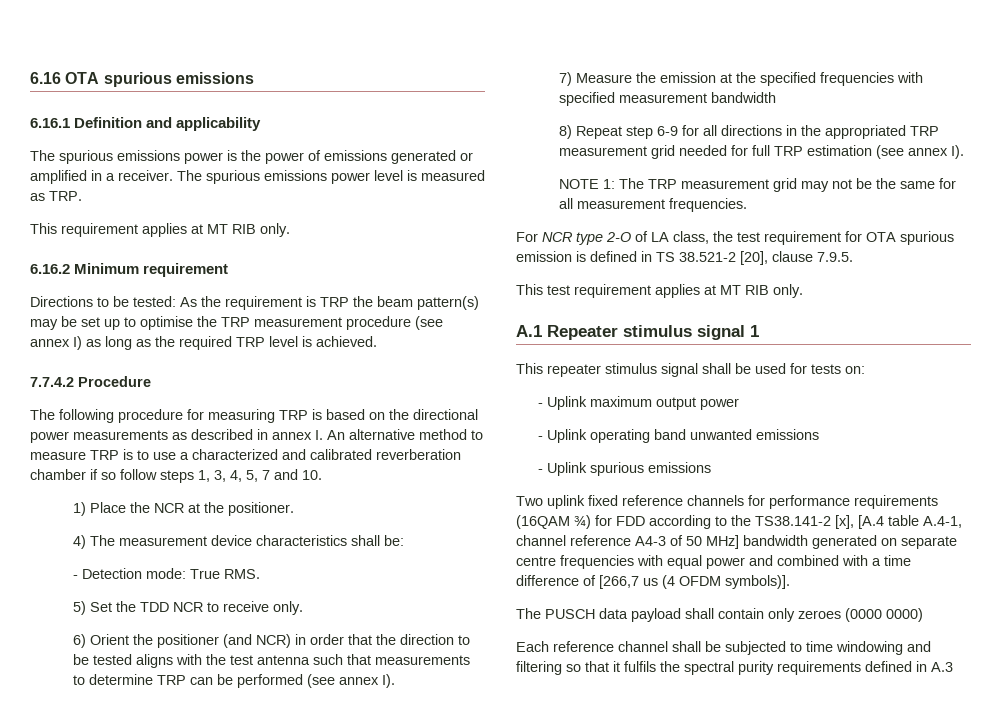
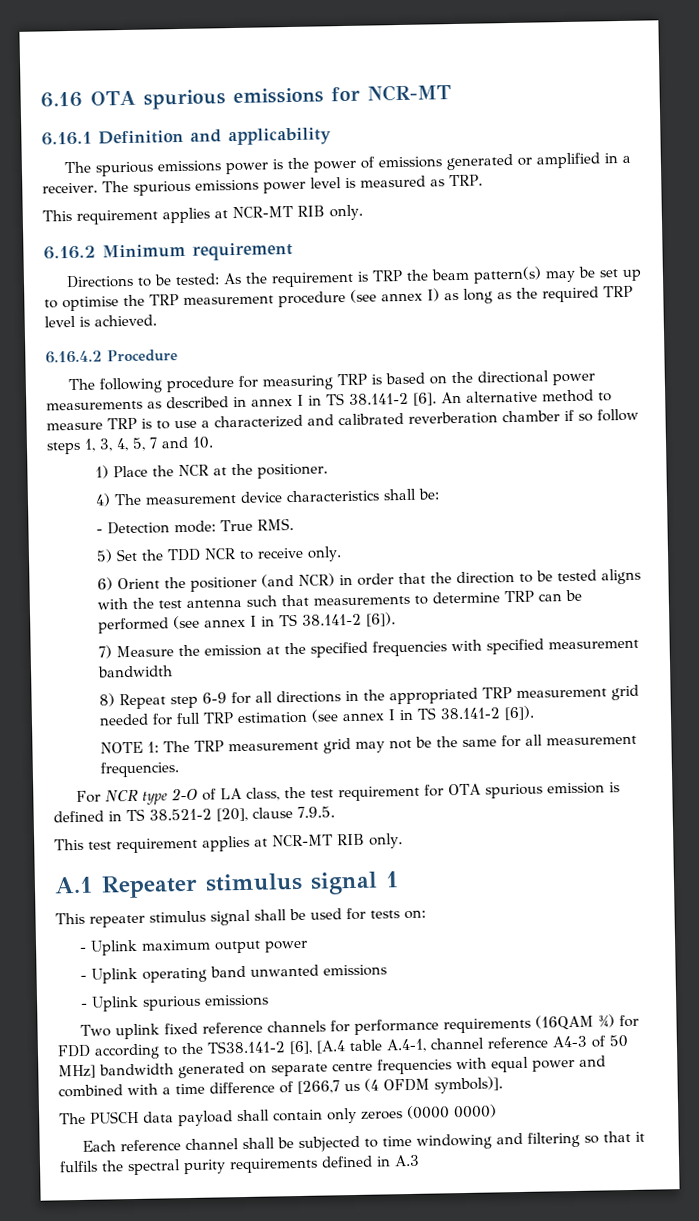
- 6.16 OTA spurious emissions
+ 6.16 OTA spurious emissions for NCR-MT
- This requirement applies at MT RIB only.
+ This requirement applies at NCR-MT RIB only.
- 7.7.4.2 Procedure
+ 6.16.4.2 Procedure
- The following procedure for measuring TRP is based on the directional power measurements as described in annex I. An alternative method to measure TRP is to use a characterized and calibrated reverberation chamber if so follow steps 1, 3, 4, 5, 7 and 10.
+ The following procedure for measuring TRP is based on the directional power measurements as described in annex I in TS 38.141-2 [6]. An alternative method to measure TRP is to use a characterized and calibrated reverberation chamber if so follow steps 1, 3, 4, 5, 7 and 10.
- 6) Orient the positioner (and NCR) in order that the direction to be tested aligns with the test antenna such that measurements to determine TRP can be performed (see annex I).
+ 6) Orient the positioner (and NCR) in order that the direction to be tested aligns with the test antenna such that measurements to determine TRP can be performed (see annex I in TS 38.141-2 [6]).
- 8) Repeat step 6-9 for all directions in the appropriated TRP measurement grid needed for full TRP estimation (see annex I).
+ 8) Repeat step 6-9 for all directions in the appropriated TRP measurement grid needed for full TRP estimation (see annex I in TS 38.141-2 [6]).
- This test requirement applies at MT RIB only.
+ This test requirement applies at NCR-MT RIB only.
- Two uplink fixed reference channels for performance requirements (16QAM ¾) for FDD according to the TS38.141-2 [x], [A.4 table A.4-1, channel reference A4-3 of 50 MHz] bandwidth generated on separate centre frequencies with equal power and combined with a time difference of [266,7 us (4 OFDM symbols)].
+ Two uplink fixed reference channels for performance requirements (16QAM ¾) for FDD according to the TS38.141-2 [6], [A.4 table A.4-1, channel reference A4-3 of 50 MHz] bandwidth generated on separate centre frequencies with equal power and combined with a time difference of [266,7 us (4 OFDM symbols)].

